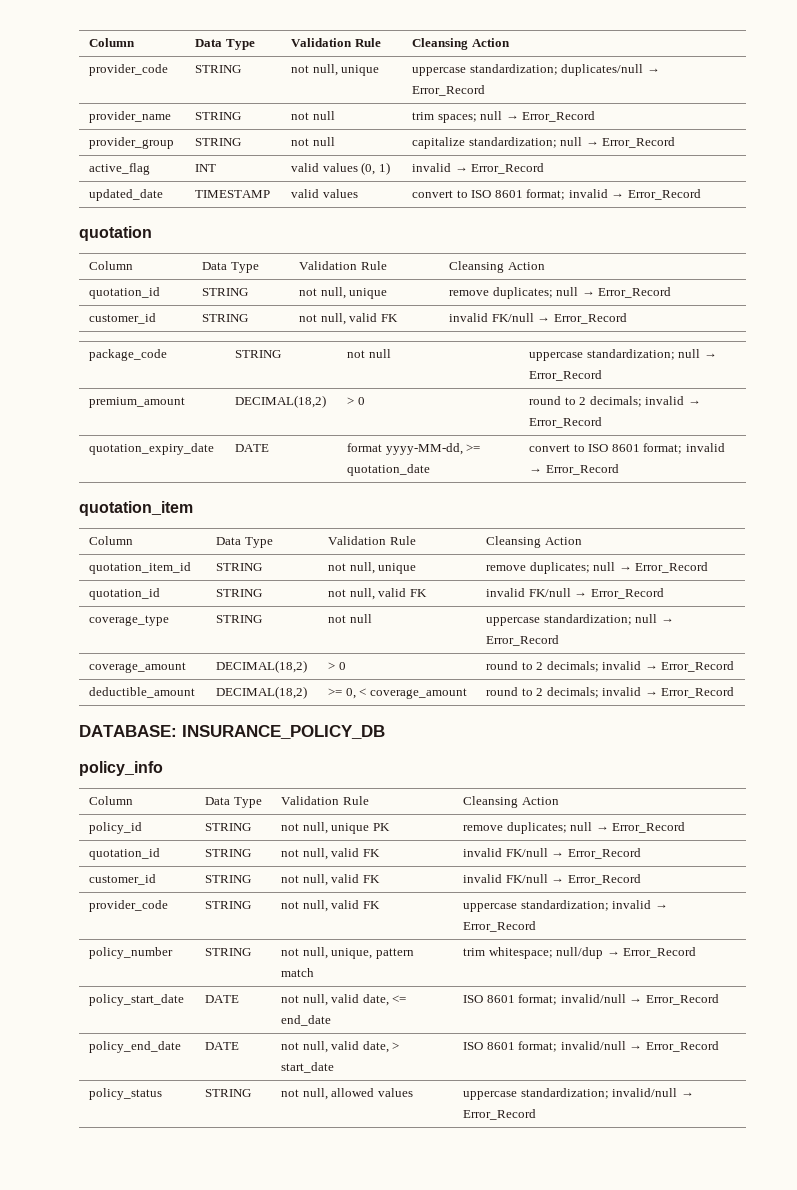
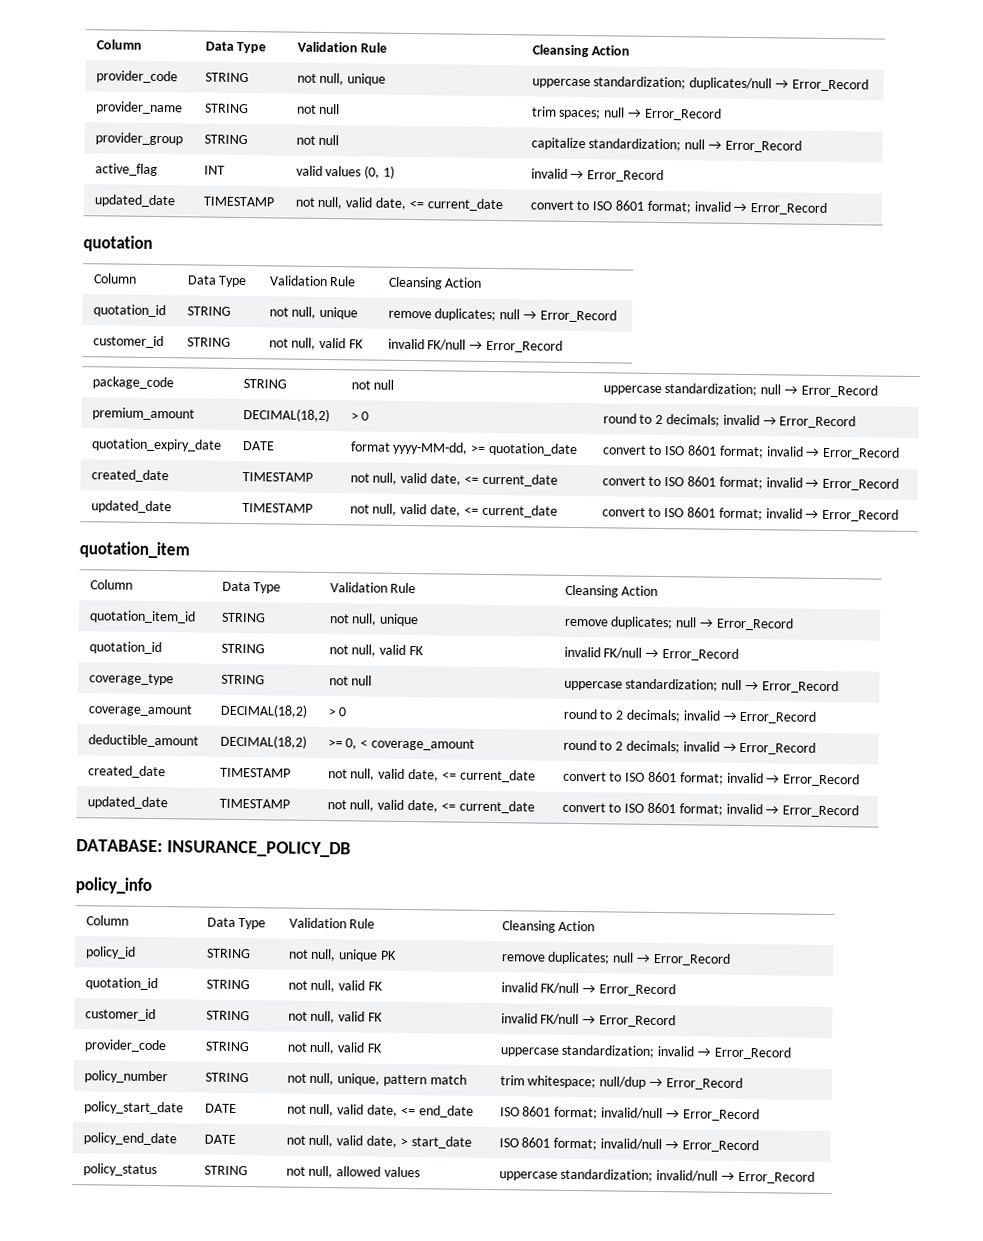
  active_flag | INT | valid values (0, 1) | invalid → Error_Record
- updated_date | TIMESTAMP | valid values | convert to ISO 8601 format; invalid → Error_Record
+ updated_date | TIMESTAMP | not null, valid date, <= current_date | convert to ISO 8601 format; invalid → Error_Record
  quotation_expiry_date | DATE | format yyyy-MM-dd, >= quotation_date | convert to ISO 8601 format; invalid → Error_Record
+ created_date | TIMESTAMP | not null, valid date, <= current_date | convert to ISO 8601 format; invalid → Error_Record
+ updated_date | TIMESTAMP | not null, valid date, <= current_date | convert to ISO 8601 format; invalid → Error_Record
  deductible_amount | DECIMAL(18,2) | >= 0, < coverage_amount | round to 2 decimals; invalid → Error_Record
+ created_date | TIMESTAMP | not null, valid date, <= current_date | convert to ISO 8601 format; invalid → Error_Record
+ updated_date | TIMESTAMP | not null, valid date, <= current_date | convert to ISO 8601 format; invalid → Error_Record

